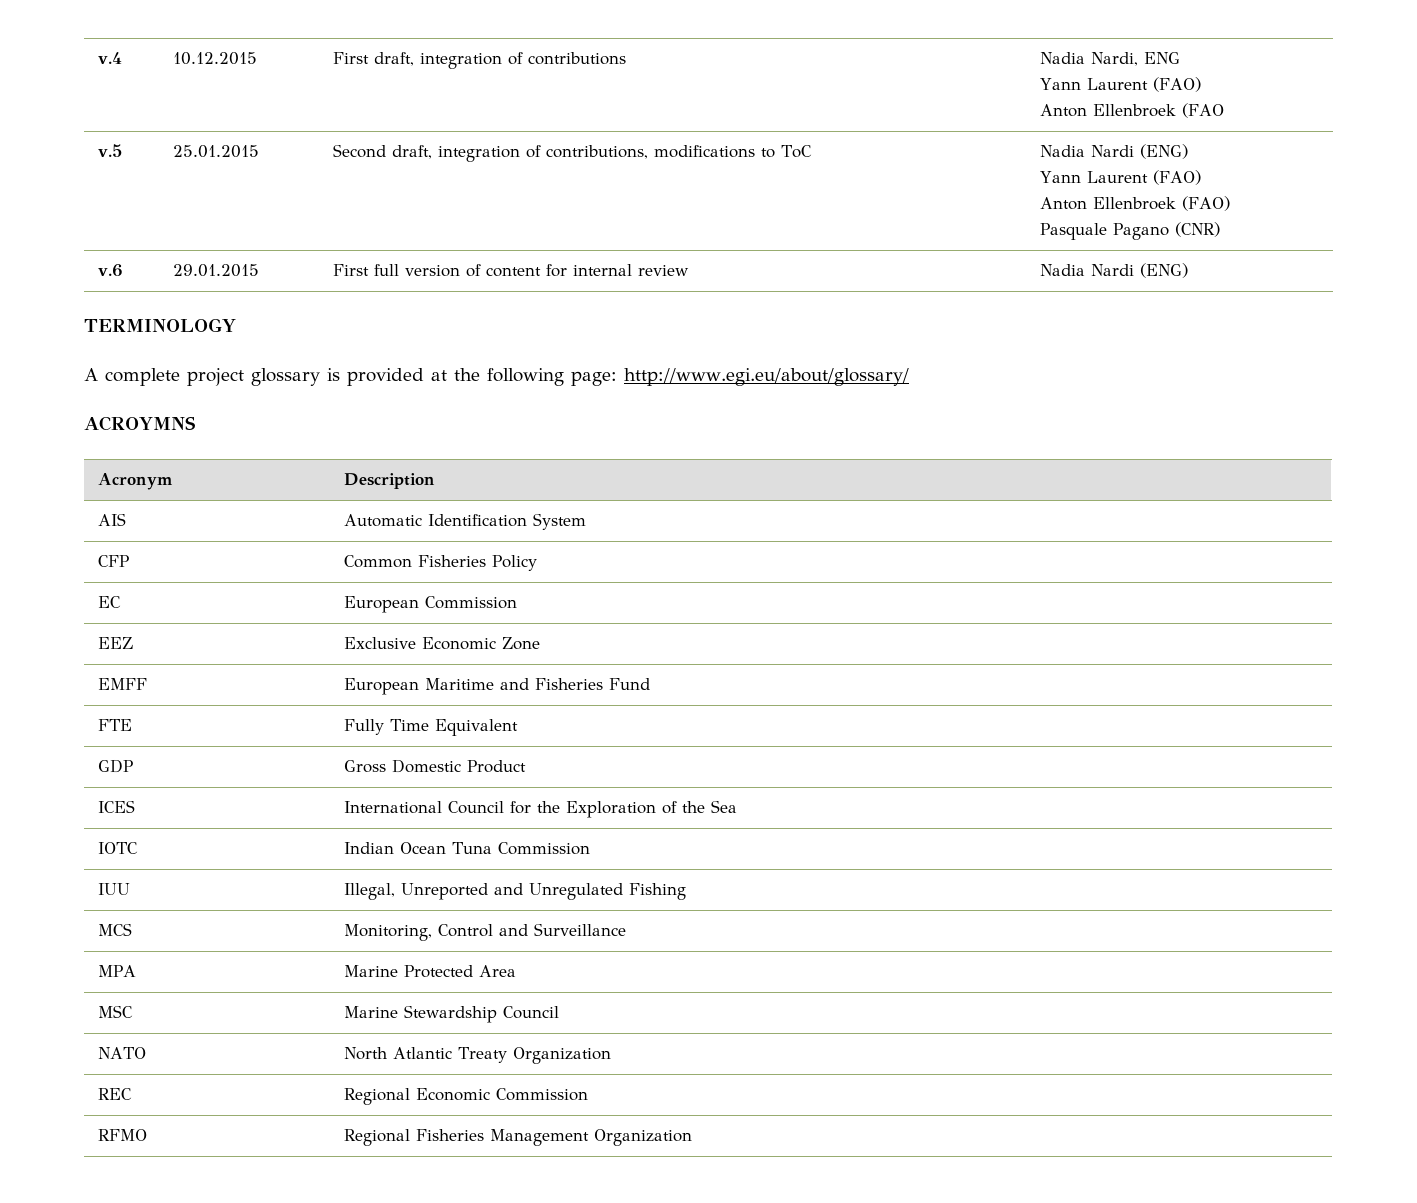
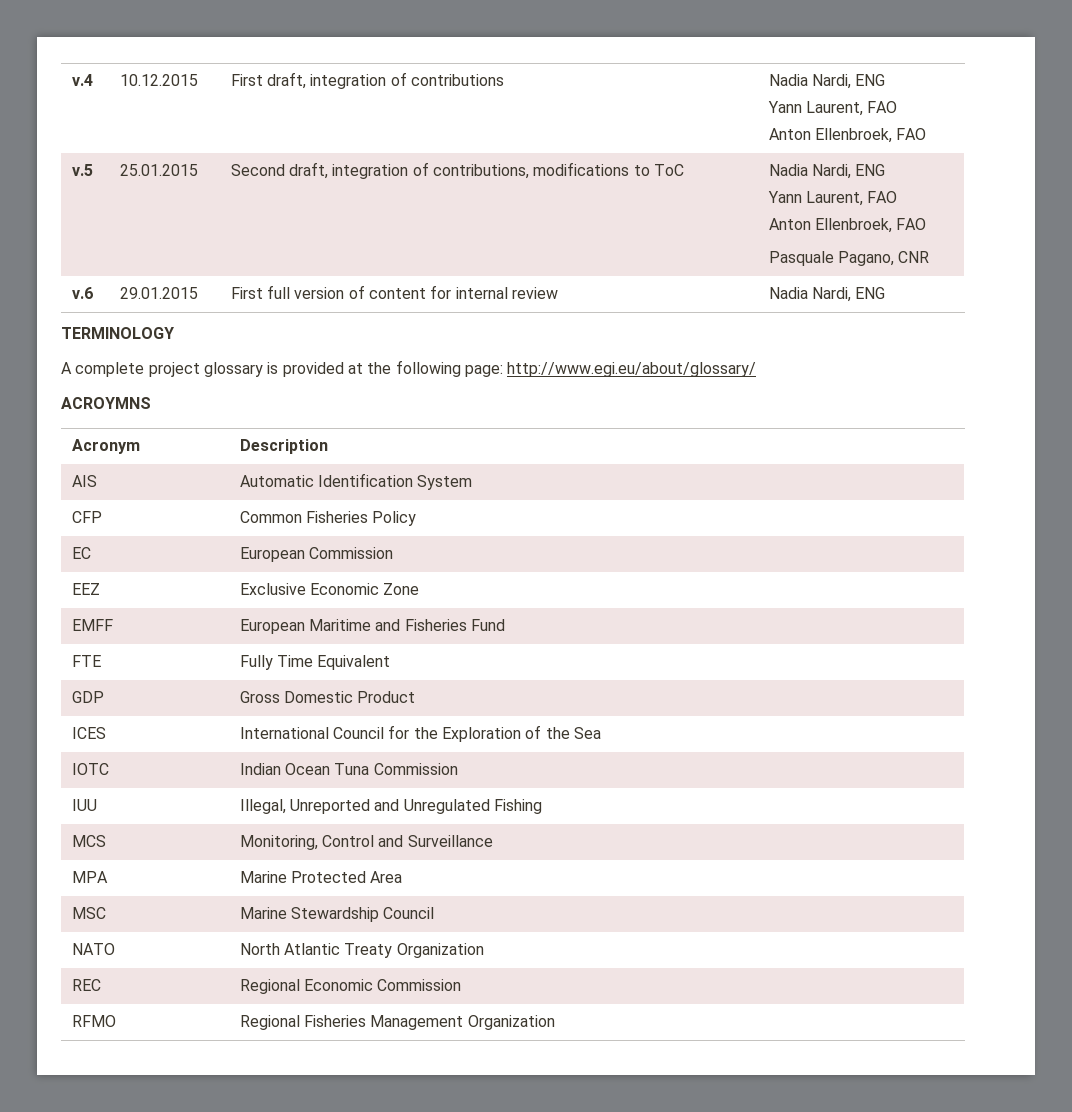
  v.4 | 10.12.2015 | First draft, integration of contributions | Nadia Nardi, ENG
- Yann Laurent (FAO)
- Anton Ellenbroek (FAO
+ Yann Laurent, FAO
+ Anton Ellenbroek, FAO
- v.5 | 25.01.2015 | Second draft, integration of contributions, modifications to ToC | Nadia Nardi (ENG)
- Yann Laurent (FAO)
- Anton Ellenbroek (FAO)
- Pasquale Pagano (CNR)
+ v.5 | 25.01.2015 | Second draft, integration of contributions, modifications to ToC | Nadia Nardi, ENG
+ Yann Laurent, FAO
+ Anton Ellenbroek, FAO
+ Pasquale Pagano, CNR
- v.6 | 29.01.2015 | First full version of content for internal review | Nadia Nardi (ENG)
+ v.6 | 29.01.2015 | First full version of content for internal review | Nadia Nardi, ENG

